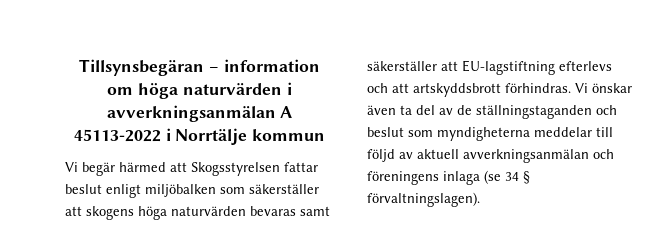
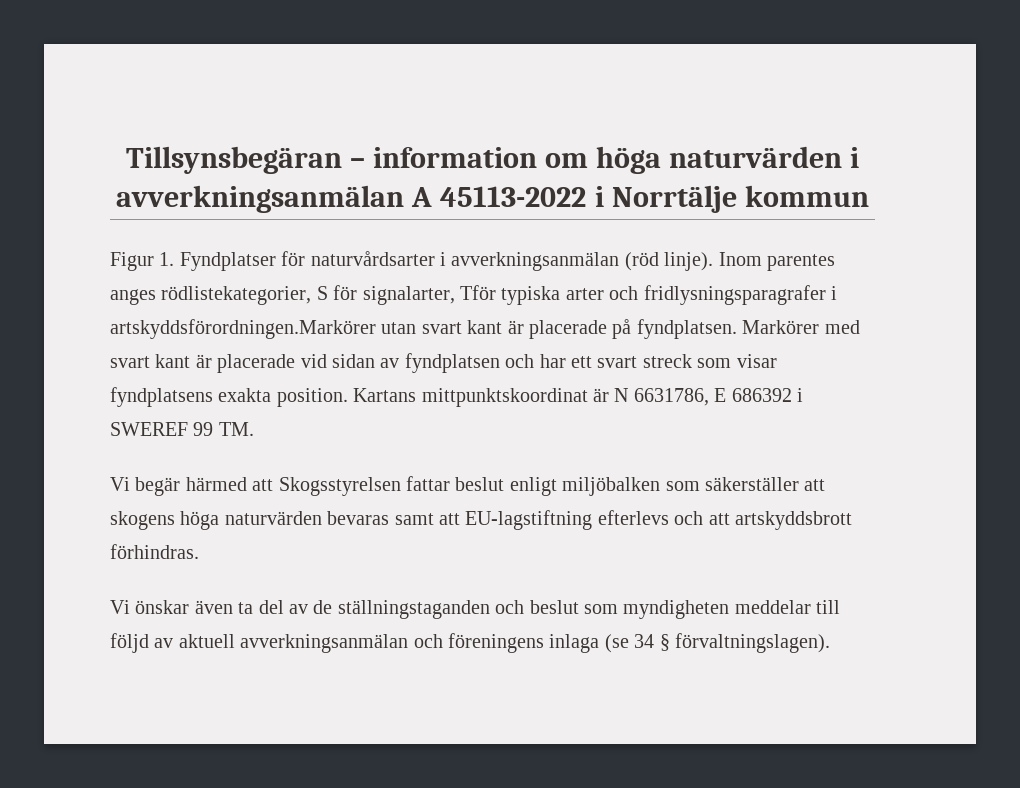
+ Figur 1. Fyndplatser för naturvårdsarter i avverkningsanmälan (röd linje). Inom parentes anges rödlistekategorier, S för signalarter, Tför typiska arter och fridlysningsparagrafer i artskyddsförordningen.Markörer utan svart kant är placerade på fyndplatsen. Markörer med svart kant är placerade vid sidan av fyndplatsen och har ett svart streck som visar fyndplatsens exakta position. Kartans mittpunktskoordinat är N 6631786, E 686392 i SWEREF 99 TM.
- Vi begär härmed att Skogsstyrelsen fattar beslut enligt miljöbalken som säkerställer att skogens höga naturvärden bevaras samt säkerställer att EU-lagstiftning efterlevs och att artskyddsbrott förhindras. Vi önskar även ta del av de ställningstaganden och beslut som myndigheterna meddelar till följd av aktuell avverkningsanmälan och föreningens inlaga (se 34 § förvaltningslagen).
+ Vi begär härmed att Skogsstyrelsen fattar beslut enligt miljöbalken som säkerställer att skogens höga naturvärden bevaras samt att EU-lagstiftning efterlevs och att artskyddsbrott förhindras.
+ Vi önskar även ta del av de ställningstaganden och beslut som myndigheten meddelar till följd av aktuell avverkningsanmälan och föreningens inlaga (se 34 § förvaltningslagen).

